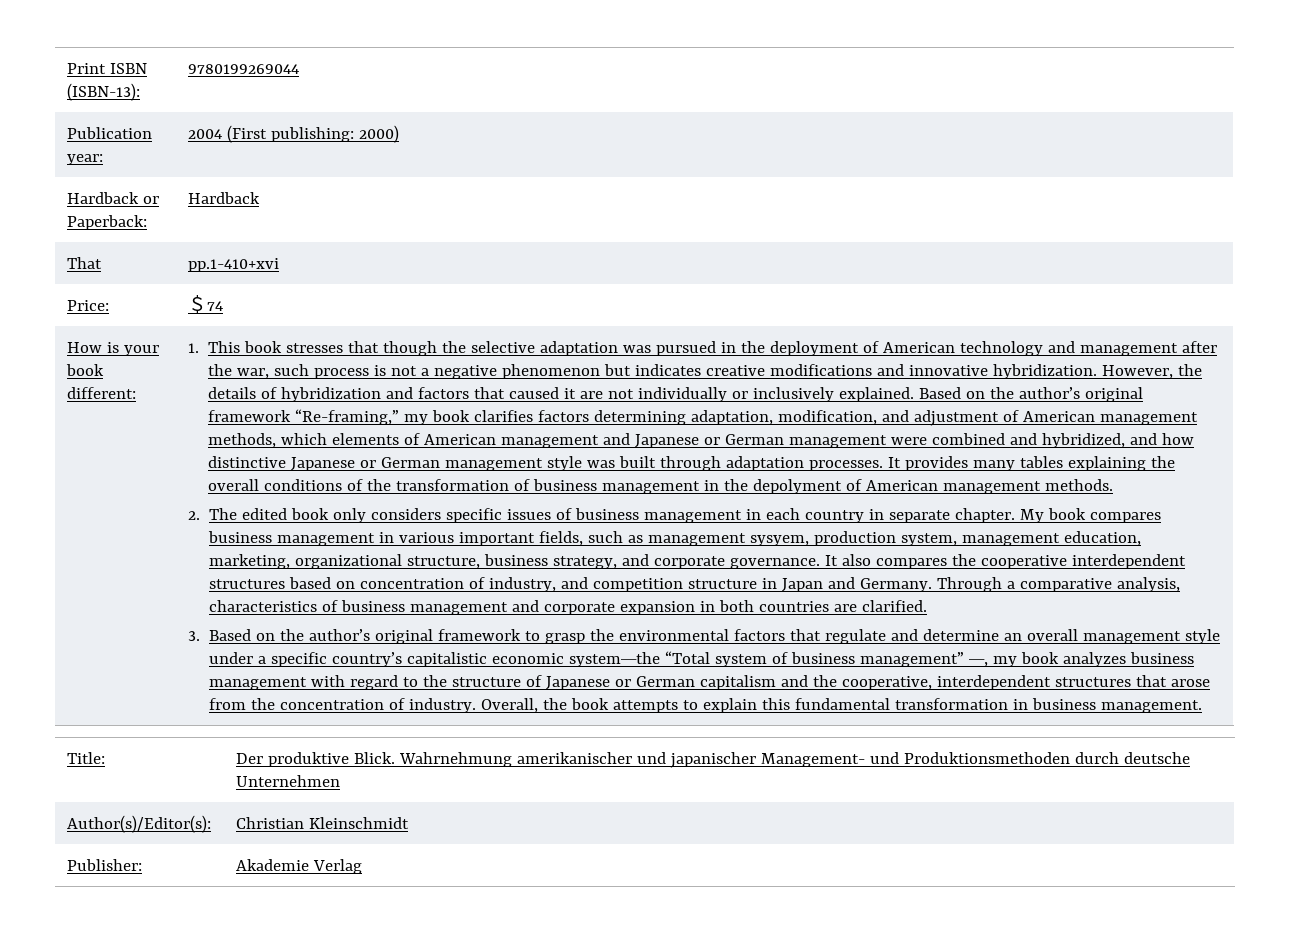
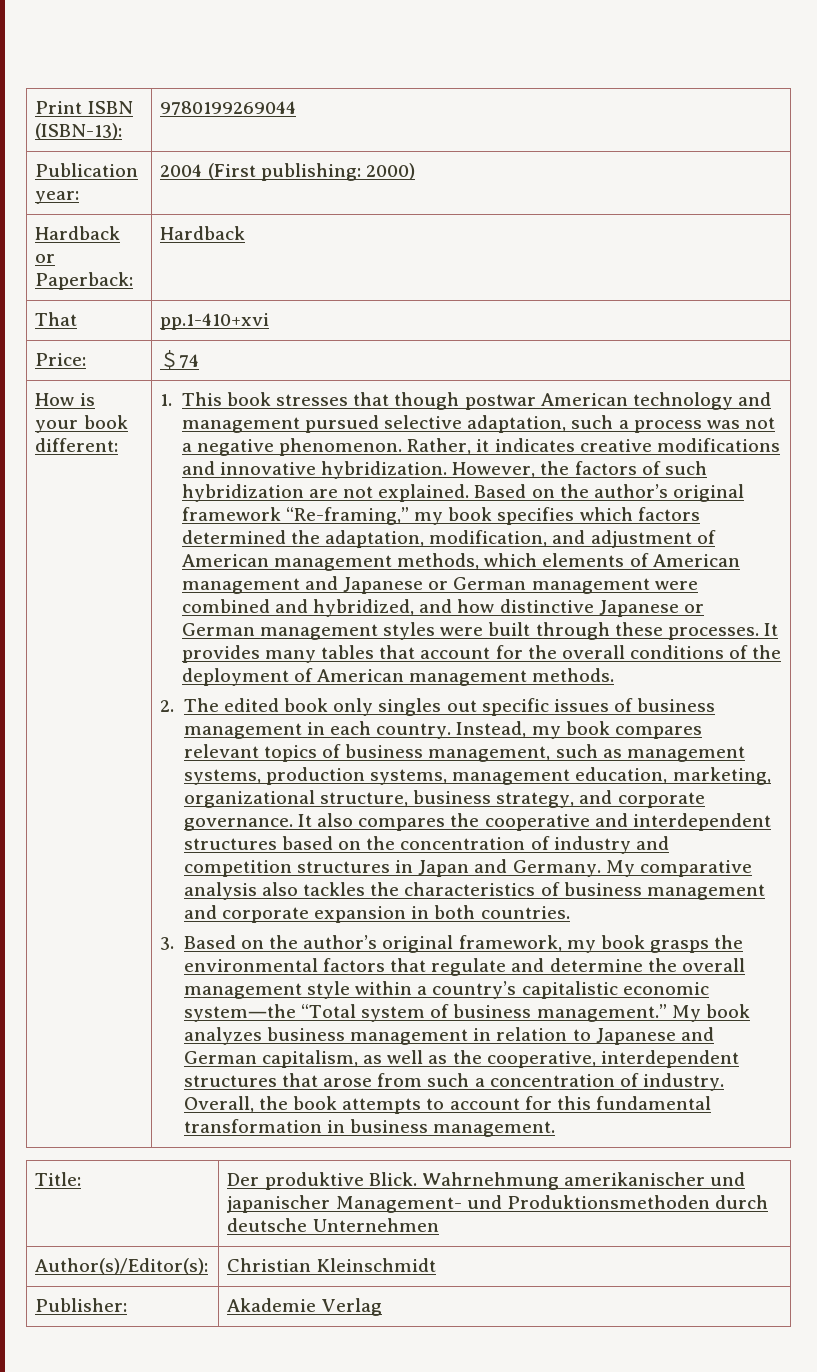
- 1. This book stresses that though the selective adaptation was pursued in the deployment of American technology and management after the war, such process is not a negative phenomenon but indicates creative modifications and innovative hybridization.
+ 1. This book stresses that though postwar American technology and management pursued selective adaptation, such a process was not a negative phenomenon. Rather, it indicates creative modifications and innovative hybridization.
- However, the details of hybridization and factors that caused it are not individually or inclusively explained.
+ However, the factors of such hybridization are not explained.
- Based on the author’s original framework “Re-framing,” my book clarifies factors determining adaptation, modification, and adjustment of American management methods, which elements of American management and Japanese or German management were combined and hybridized, and how distinctive Japanese or German management style was built through adaptation processes.
+ Based on the author’s original framework “Re-framing,” my book specifies which factors determined the adaptation, modification, and adjustment of American management methods, which elements of American management and Japanese or German management were combined and hybridized, and how distinctive Japanese or German management styles were built through these processes.
- It provides many tables explaining the overall conditions of the transformation of business management in the depolyment of American management methods.
+ It provides many tables that account for the overall conditions of the deployment of American management methods.
- 2. The edited book only considers specific issues of business management in each country in separate chapter. My book compares business management in various important fields, such as management sysyem, production system, management education, marketing, organizational structure, business strategy, and corporate governance.
+ 2. The edited book only singles out specific issues of business management in each country. Instead, my book compares relevant topics of business management, such as management systems, production systems, management education, marketing, organizational structure, business strategy, and corporate governance.
- It also compares the cooperative interdependent structures based on concentration of industry, and competition structure in Japan and Germany.
+ It also compares the cooperative and interdependent structures based on the concentration of industry and competition structures in Japan and Germany.
- Through a comparative analysis, characteristics of business management and corporate expansion in both countries are clarified.
+ My comparative analysis also tackles the characteristics of business management and corporate expansion in both countries.
- 3. Based on the author’s original framework to grasp the environmental factors that regulate and determine an overall management style under a specific country’s capitalistic economic system―the “Total system of business management” ―, my book analyzes business management with regard to the structure of Japanese or German capitalism and the cooperative, interdependent structures that arose from the concentration of industry.
+ 3. Based on the author’s original framework, my book grasps the environmental factors that regulate and determine the overall management style within a country’s capitalistic economic system―the “Total system of business management.” My book analyzes business management in relation to Japanese and German capitalism, as well as the cooperative, interdependent structures that arose from such a concentration of industry.
- Overall, the book attempts to explain this fundamental transformation in business management.
+ Overall, the book attempts to account for this fundamental transformation in business management.

